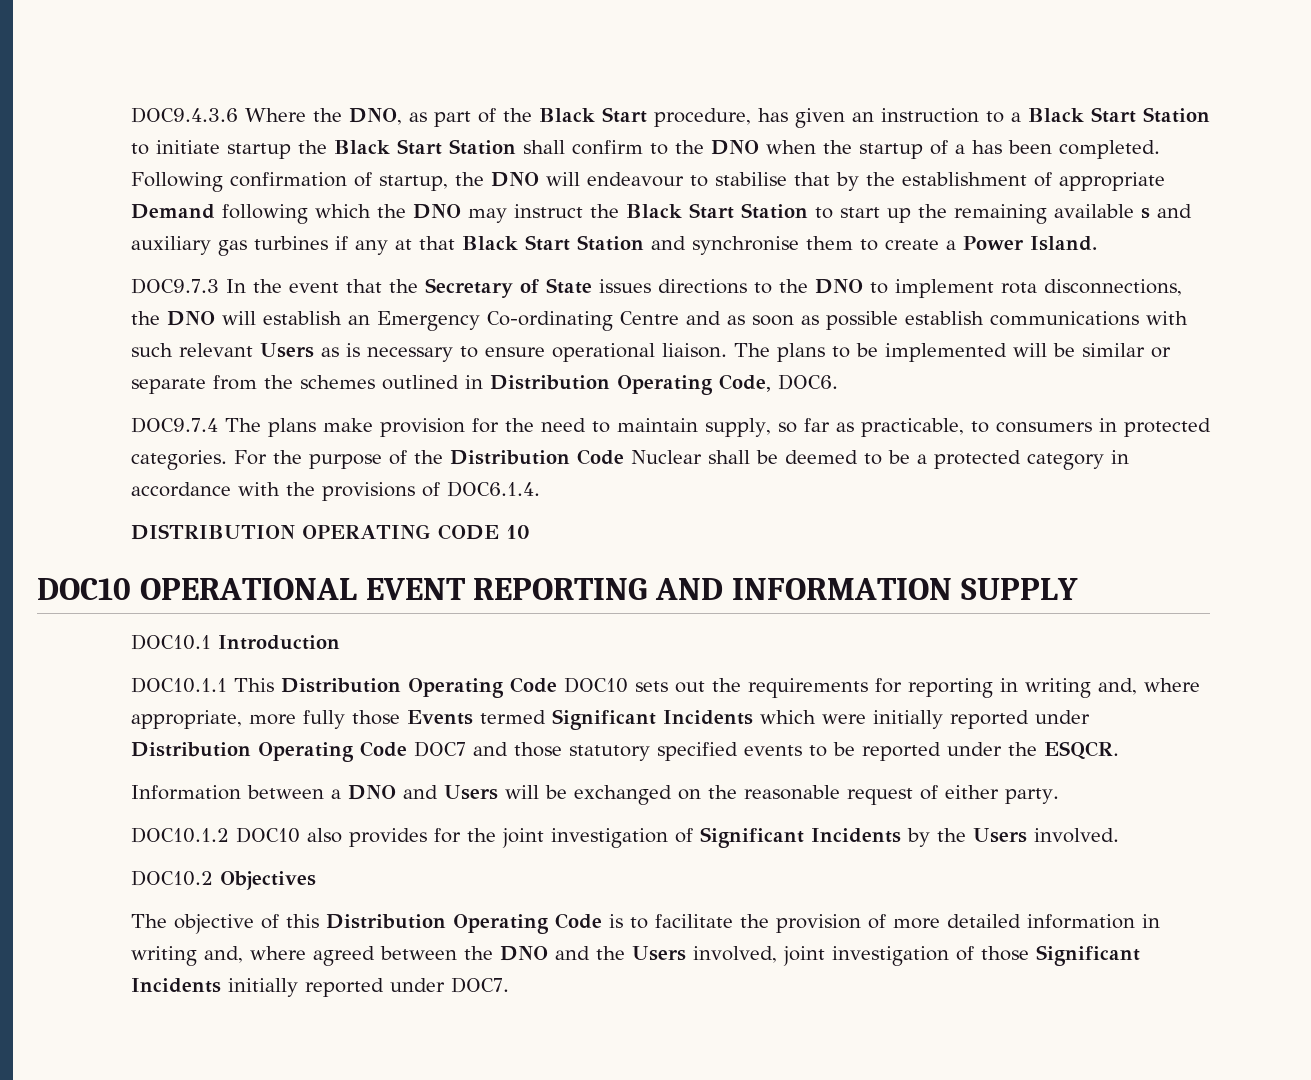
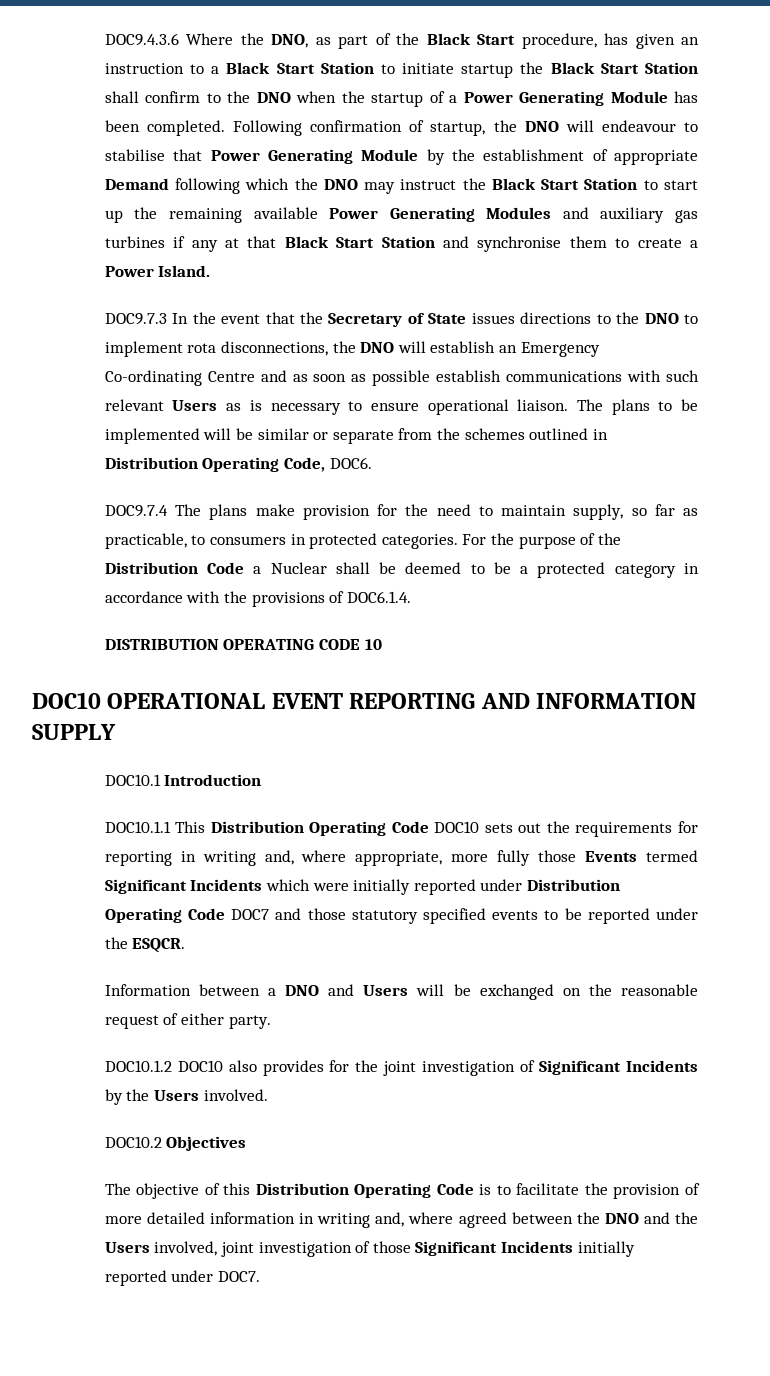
- DOC9.4.3.6 Where the DNO, as part of the Black Start procedure, has given an instruction to a Black Start Station to initiate startup the Black Start Station shall confirm to the DNO when the startup of a has been completed.
+ DOC9.4.3.6 Where the DNO, as part of the Black Start procedure, has given an instruction to a Black Start Station to initiate startup the Black Start Station shall confirm to the DNO when the startup of a Power Generating Module has been completed.
- Following confirmation of startup, the DNO will endeavour to stabilise that by the establishment of appropriate Demand following which the DNO may instruct the Black Start Station to start up the remaining available s and auxiliary gas turbines if any at that Black Start Station and synchronise them to create a Power Island.
+ Following confirmation of startup, the DNO will endeavour to stabilise that Power Generating Module by the establishment of appropriate Demand following which the DNO may instruct the Black Start Station to start up the remaining available Power Generating Modules and auxiliary gas turbines if any at that Black Start Station and synchronise them to create a Power Island.
- For the purpose of the Distribution Code Nuclear shall be deemed to be a protected category in accordance with the provisions of DOC6.1.4.
+ For the purpose of the Distribution Code a Nuclear shall be deemed to be a protected category in accordance with the provisions of DOC6.1.4.

